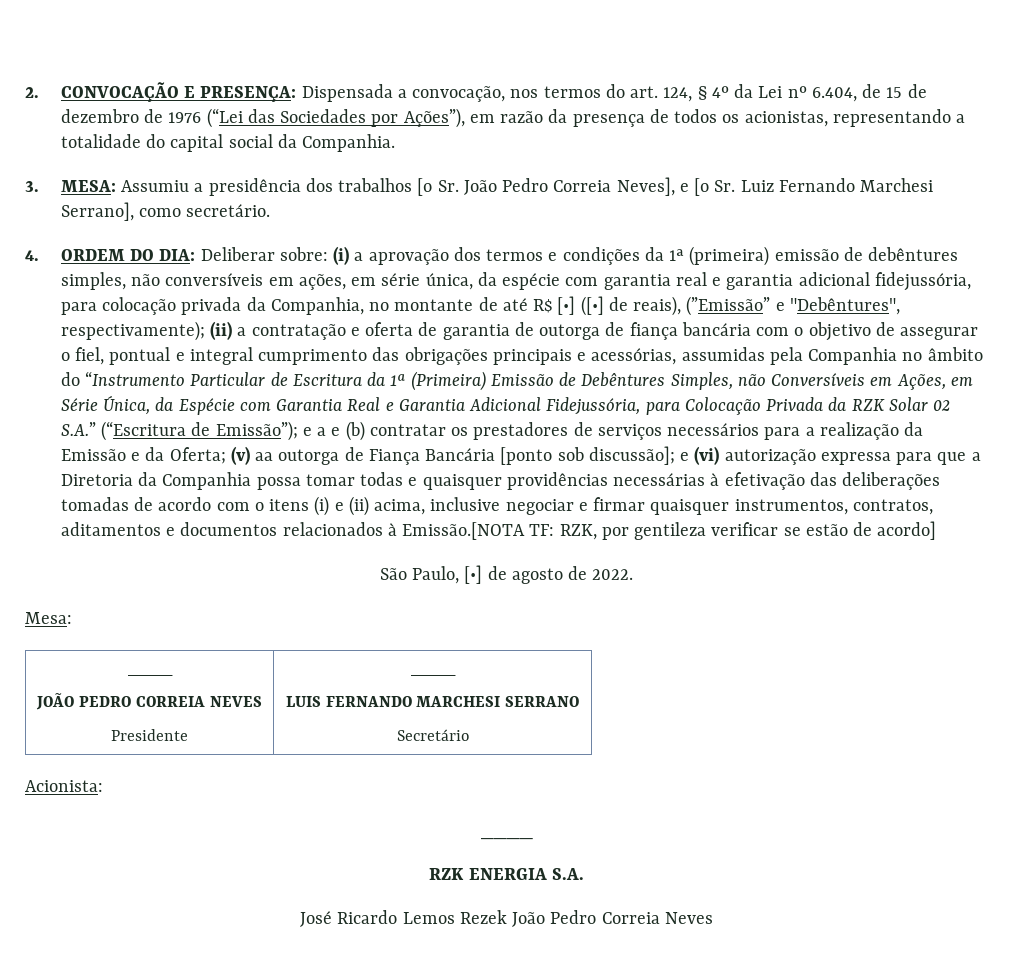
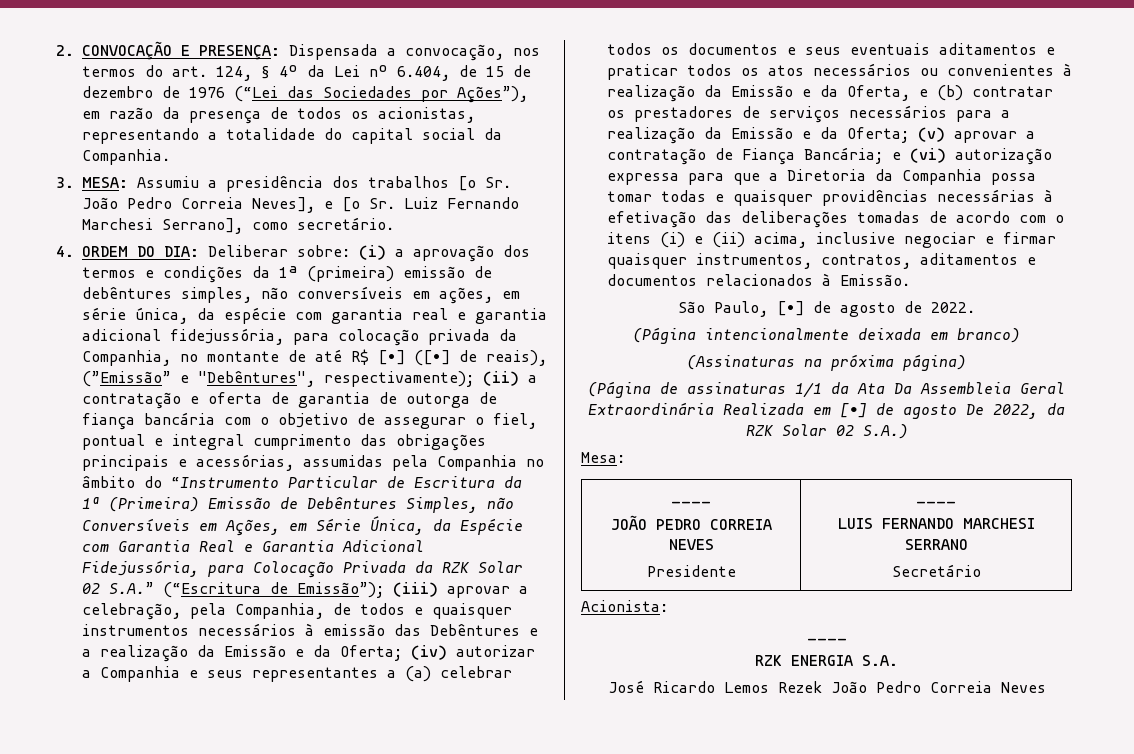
- e a e (b) contratar os prestadores de serviços necessários para a realização da Emissão e da Oferta;
+ (iii) aprovar a celebração, pela Companhia, de todos e quaisquer instrumentos necessários à emissão das Debêntures e a realização da Emissão e da Oferta; (iv) autorizar a Companhia e seus representantes a (a) celebrar todos os documentos e seus eventuais aditamentos e praticar todos os atos necessários ou convenientes à realização da Emissão e da Oferta, e (b) contratar os prestadores de serviços necessários para a realização da Emissão e da Oferta;
- (v) aa outorga de Fiança Bancária [ponto sob discussão];
+ (v) aprovar a contratação de Fiança Bancária;
- e (vi) autorização expressa para que a Diretoria da Companhia possa tomar todas e quaisquer providências necessárias à efetivação das deliberações tomadas de acordo com o itens (i) e (ii) acima, inclusive negociar e firmar quaisquer instrumentos, contratos, aditamentos e documentos relacionados à Emissão.[NOTA TF: RZK, por gentileza verificar se estão de acordo]
+ e (vi) autorização expressa para que a Diretoria da Companhia possa tomar todas e quaisquer providências necessárias à efetivação das deliberações tomadas de acordo com o itens (i) e (ii) acima, inclusive negociar e firmar quaisquer instrumentos, contratos, aditamentos e documentos relacionados à Emissão.
+ (Página intencionalmente deixada em branco)
+ (Assinaturas na próxima página)
+ (Página de assinaturas 1/1 da Ata Da Assembleia Geral Extraordinária Realizada em [•] de agosto De 2022, da RZK Solar 02 S.A.)

